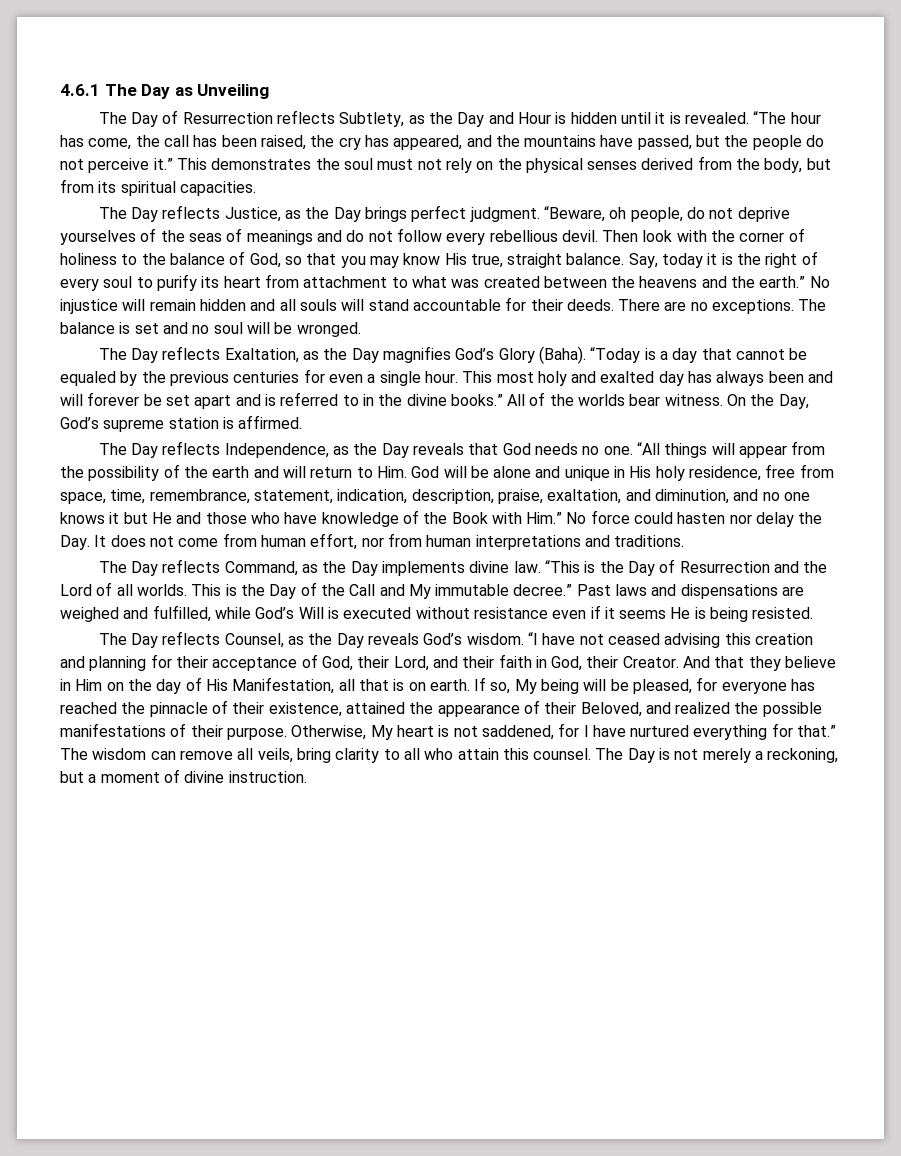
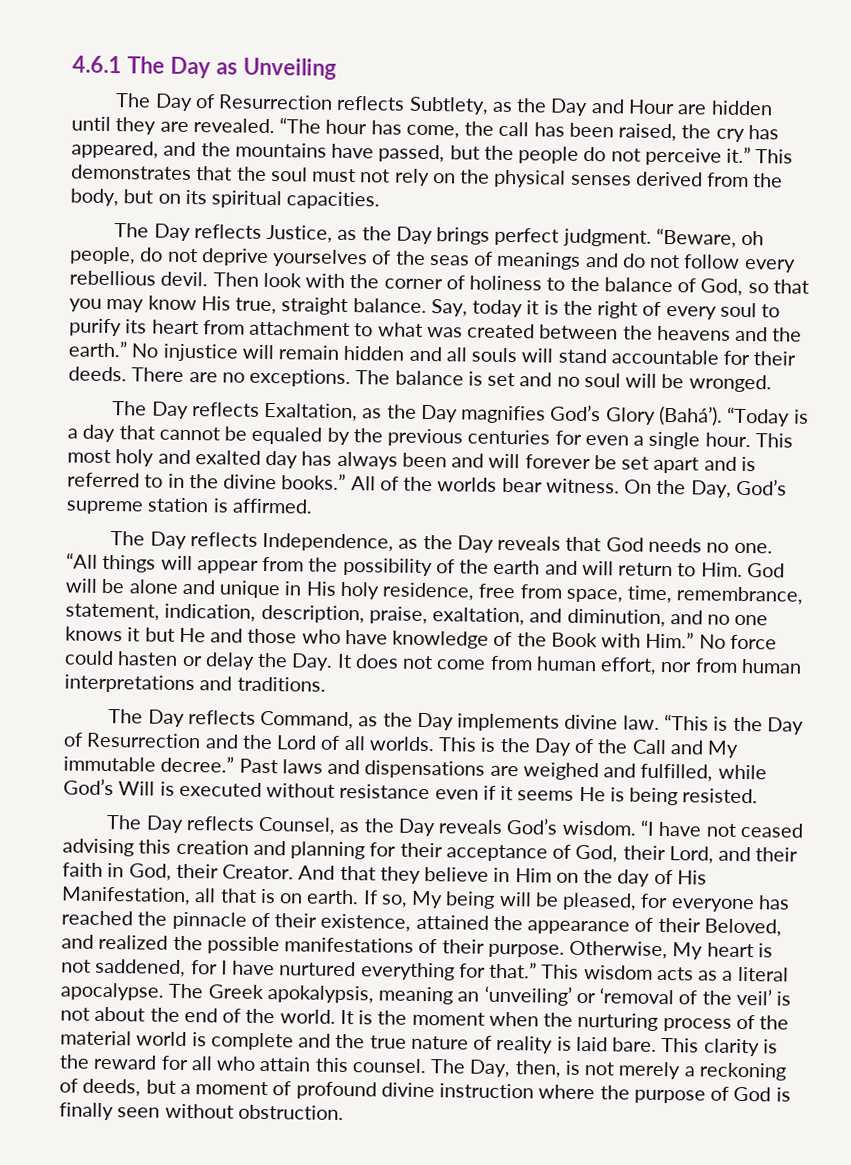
- The Day of Resurrection reflects Subtlety, as the Day and Hour is hidden until it is revealed.
+ The Day of Resurrection reflects Subtlety, as the Day and Hour are hidden until they are revealed.
- This demonstrates the soul must not rely on the physical senses derived from the body, but from its spiritual capacities.
+ This demonstrates that the soul must not rely on the physical senses derived from the body, but on its spiritual capacities.
- The Day reflects Exaltation, as the Day magnifies God’s Glory (Baha).
+ The Day reflects Exaltation, as the Day magnifies God’s Glory (Bahá’).
- “All things will appear from the possibility of the earth and will return to Him. God will be alone and unique in His holy residence, free from space, time, remembrance, statement, indication, description, praise, exaltation, and diminution, and no one knows it but He and those who have knowledge of the Book with Him.” No force could hasten nor delay the Day. It does not come from human effort, nor from human interpretations and traditions.
+ “All things will appear from the possibility of the earth and will return to Him. God will be alone and unique in His holy residence, free from space, time, remembrance, statement, indication, description, praise, exaltation, and diminution, and no one knows it but He and those who have knowledge of the Book with Him.” No force could hasten or delay the Day. It does not come from human effort, nor from human interpretations and traditions.
- The wisdom can remove all veils, bring clarity to all who attain this counsel.
+ This wisdom acts as a literal apocalypse. The Greek apokalypsis, meaning an ‘unveiling’ or ‘removal of the veil’ is not about the end of the world. It is the moment when the nurturing process of the material world is complete and the true nature of reality is laid bare. This clarity is the reward for all who attain this counsel.
- The Day is not merely a reckoning, but a moment of divine instruction.
+ The Day, then, is not merely a reckoning of deeds, but a moment of profound divine instruction where the purpose of God is finally seen without obstruction.

